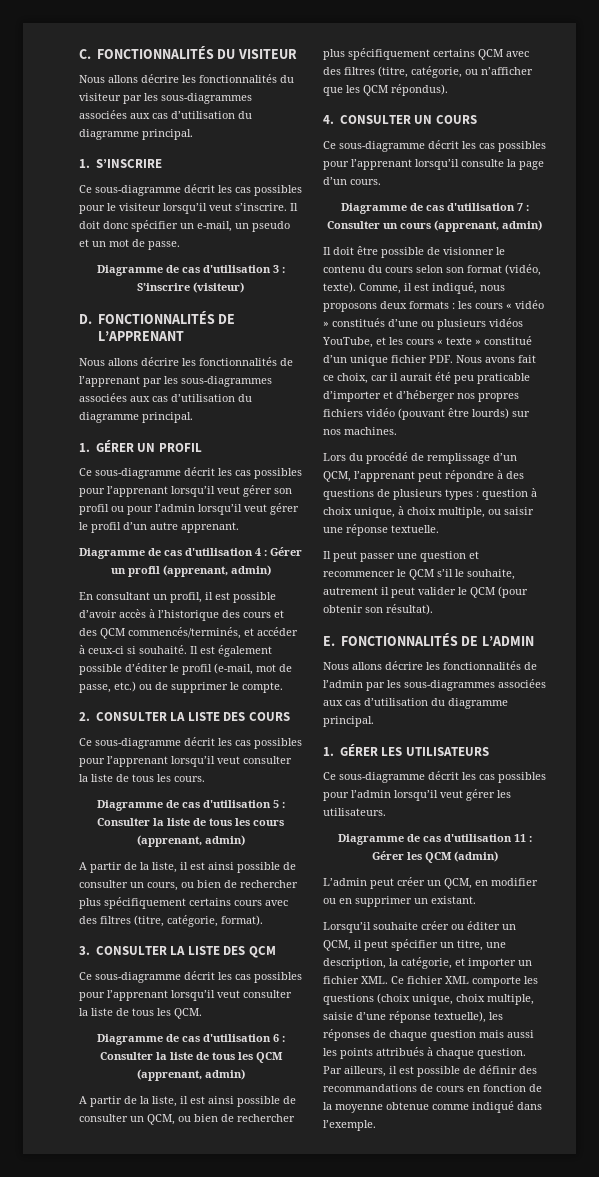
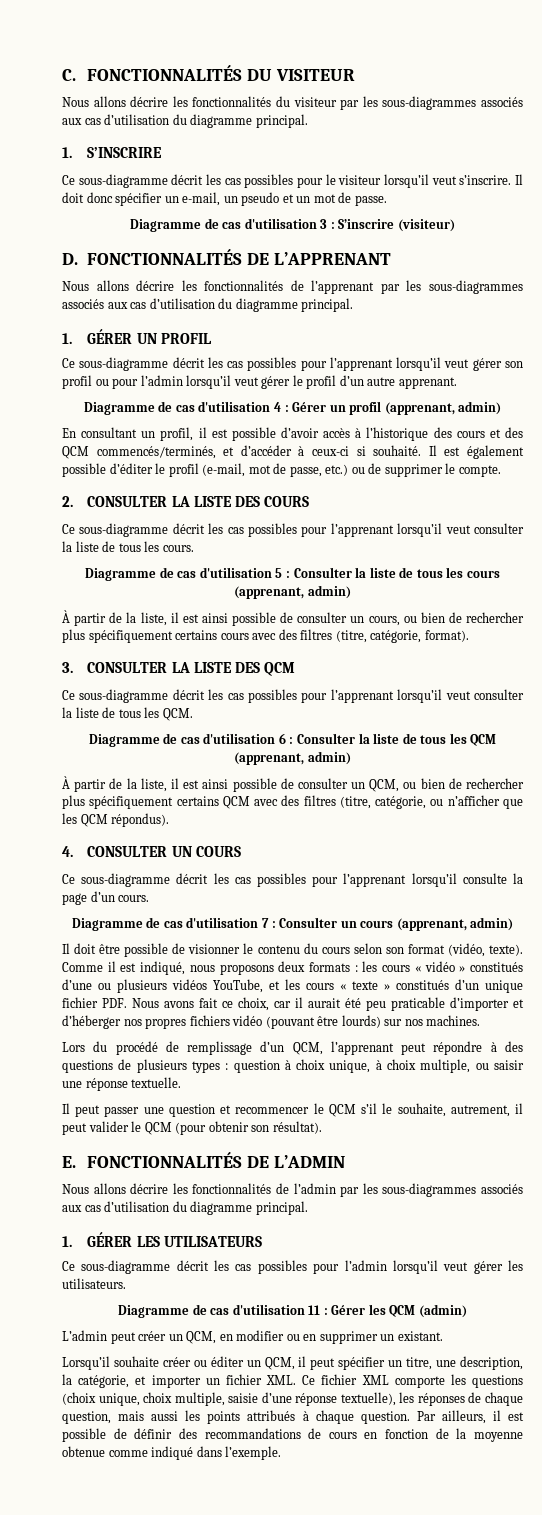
- Nous allons décrire les fonctionnalités du visiteur par les sous-diagrammes associées aux cas d’utilisation du diagramme principal.
+ Nous allons décrire les fonctionnalités du visiteur par les sous-diagrammes associés aux cas d’utilisation du diagramme principal.
- Nous allons décrire les fonctionnalités de l’apprenant par les sous-diagrammes associées aux cas d’utilisation du diagramme principal.
+ Nous allons décrire les fonctionnalités de l’apprenant par les sous-diagrammes associés aux cas d’utilisation du diagramme principal.
- En consultant un profil, il est possible d’avoir accès à l’historique des cours et des QCM commencés/terminés, et accéder à ceux-ci si souhaité.
+ En consultant un profil, il est possible d’avoir accès à l’historique des cours et des QCM commencés/terminés, et d’accéder à ceux-ci si souhaité.
- A partir de la liste, il est ainsi possible de consulter un cours, ou bien de rechercher plus spécifiquement certains cours avec des filtres (titre, catégorie, format).
+ À partir de la liste, il est ainsi possible de consulter un cours, ou bien de rechercher plus spécifiquement certains cours avec des filtres (titre, catégorie, format).
- A partir de la liste, il est ainsi possible de consulter un QCM, ou bien de rechercher plus spécifiquement certains QCM avec des filtres (titre, catégorie, ou n’afficher que les QCM répondus).
+ À partir de la liste, il est ainsi possible de consulter un QCM, ou bien de rechercher plus spécifiquement certains QCM avec des filtres (titre, catégorie, ou n’afficher que les QCM répondus).
- Comme, il est indiqué, nous proposons deux formats : les cours « vidéo » constitués d’une ou plusieurs vidéos YouTube, et les cours « texte » constitué d’un unique fichier PDF. Nous avons fait ce choix, car il aurait été peu praticable d’importer et d’héberger nos propres fichiers vidéo (pouvant être lourds) sur nos machines.
+ Comme il est indiqué, nous proposons deux formats : les cours « vidéo » constitués d’une ou plusieurs vidéos YouTube, et les cours « texte » constitués d’un unique fichier PDF. Nous avons fait ce choix, car il aurait été peu praticable d’importer et d’héberger nos propres fichiers vidéo (pouvant être lourds) sur nos machines.
- Il peut passer une question et recommencer le QCM s’il le souhaite, autrement il peut valider le QCM (pour obtenir son résultat).
+ Il peut passer une question et recommencer le QCM s’il le souhaite, autrement, il peut valider le QCM (pour obtenir son résultat).
- Nous allons décrire les fonctionnalités de l’admin par les sous-diagrammes associées aux cas d’utilisation du diagramme principal.
+ Nous allons décrire les fonctionnalités de l’admin par les sous-diagrammes associés aux cas d’utilisation du diagramme principal.
- Lorsqu’il souhaite créer ou éditer un QCM, il peut spécifier un titre, une description, la catégorie, et importer un fichier XML. Ce fichier XML comporte les questions (choix unique, choix multiple, saisie d’une réponse textuelle), les réponses de chaque question mais aussi les points attribués à chaque question.
+ Lorsqu’il souhaite créer ou éditer un QCM, il peut spécifier un titre, une description, la catégorie, et importer un fichier XML. Ce fichier XML comporte les questions (choix unique, choix multiple, saisie d’une réponse textuelle), les réponses de chaque question, mais aussi les points attribués à chaque question.

